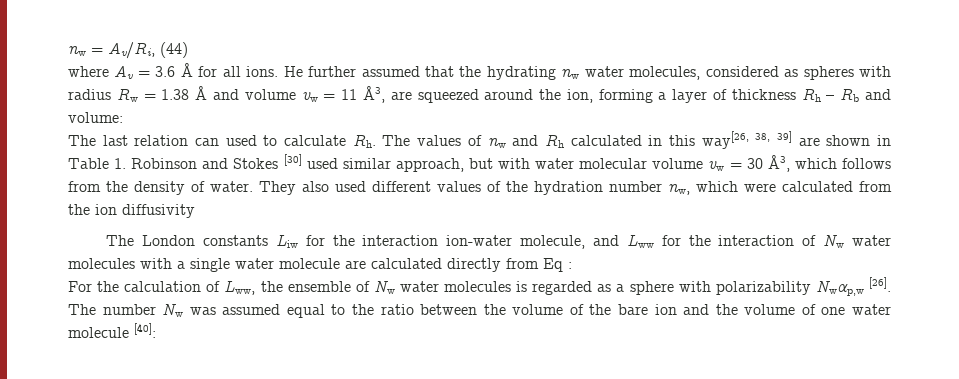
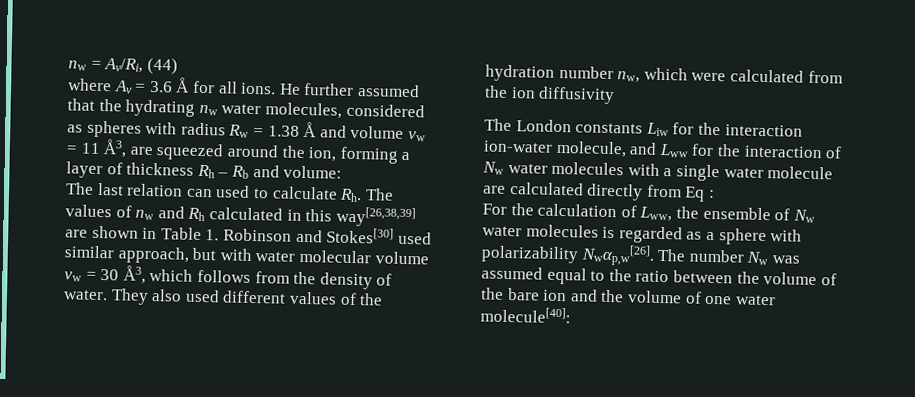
- The last relation can used to calculate Rh. The values of nw and Rh calculated in this way[26, 38, 39] are shown in Table 1. Robinson and Stokes [30] used similar approach, but with water molecular volume vw = 30 Å3, which follows from the density of water.
+ The last relation can used to calculate Rh. The values of nw and Rh calculated in this way[26,38,39] are shown in Table 1. Robinson and Stokes[30] used similar approach, but with water molecular volume vw = 30 Å3, which follows from the density of water.
- For the calculation of Lww, the ensemble of Nw water molecules is regarded as a sphere with polarizability Nwαp,w [26].
+ For the calculation of Lww, the ensemble of Nw water molecules is regarded as a sphere with polarizability Nwαp,w[26].
- The number Nw was assumed equal to the ratio between the volume of the bare ion and the volume of one water molecule [40]:
+ The number Nw was assumed equal to the ratio between the volume of the bare ion and the volume of one water molecule[40]:

